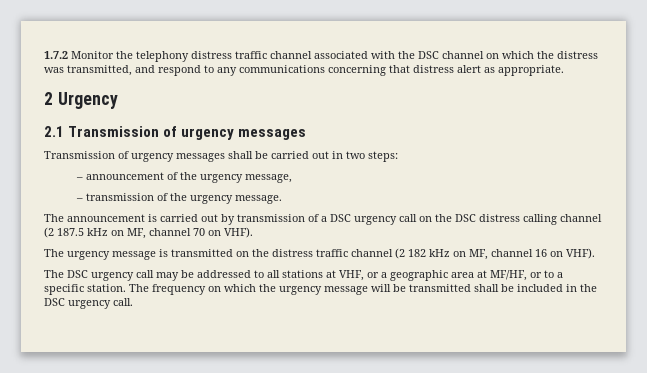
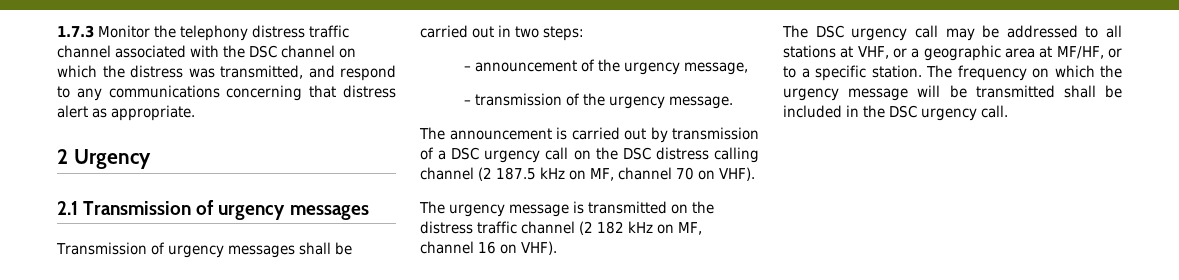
- 1.7.2 Monitor the telephony distress traffic channel associated with the DSC channel on which the distress was transmitted, and respond to any communications concerning that distress alert as appropriate.
+ 1.7.3 Monitor the telephony distress traffic channel associated with the DSC channel on which the distress was transmitted, and respond to any communications concerning that distress alert as appropriate.

